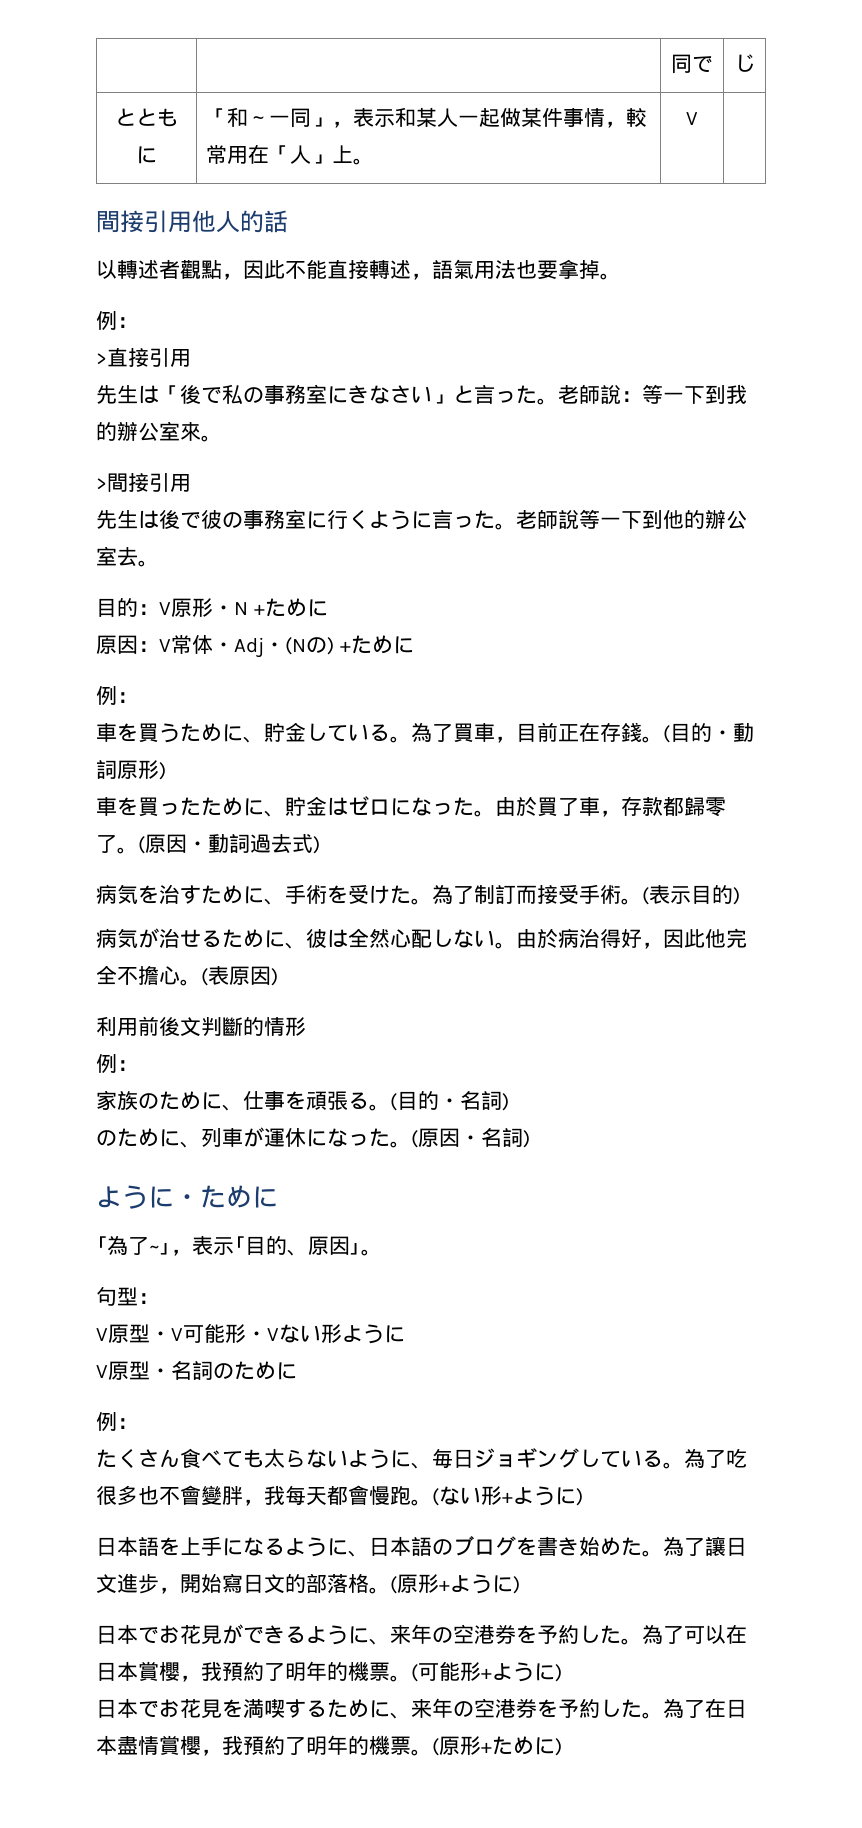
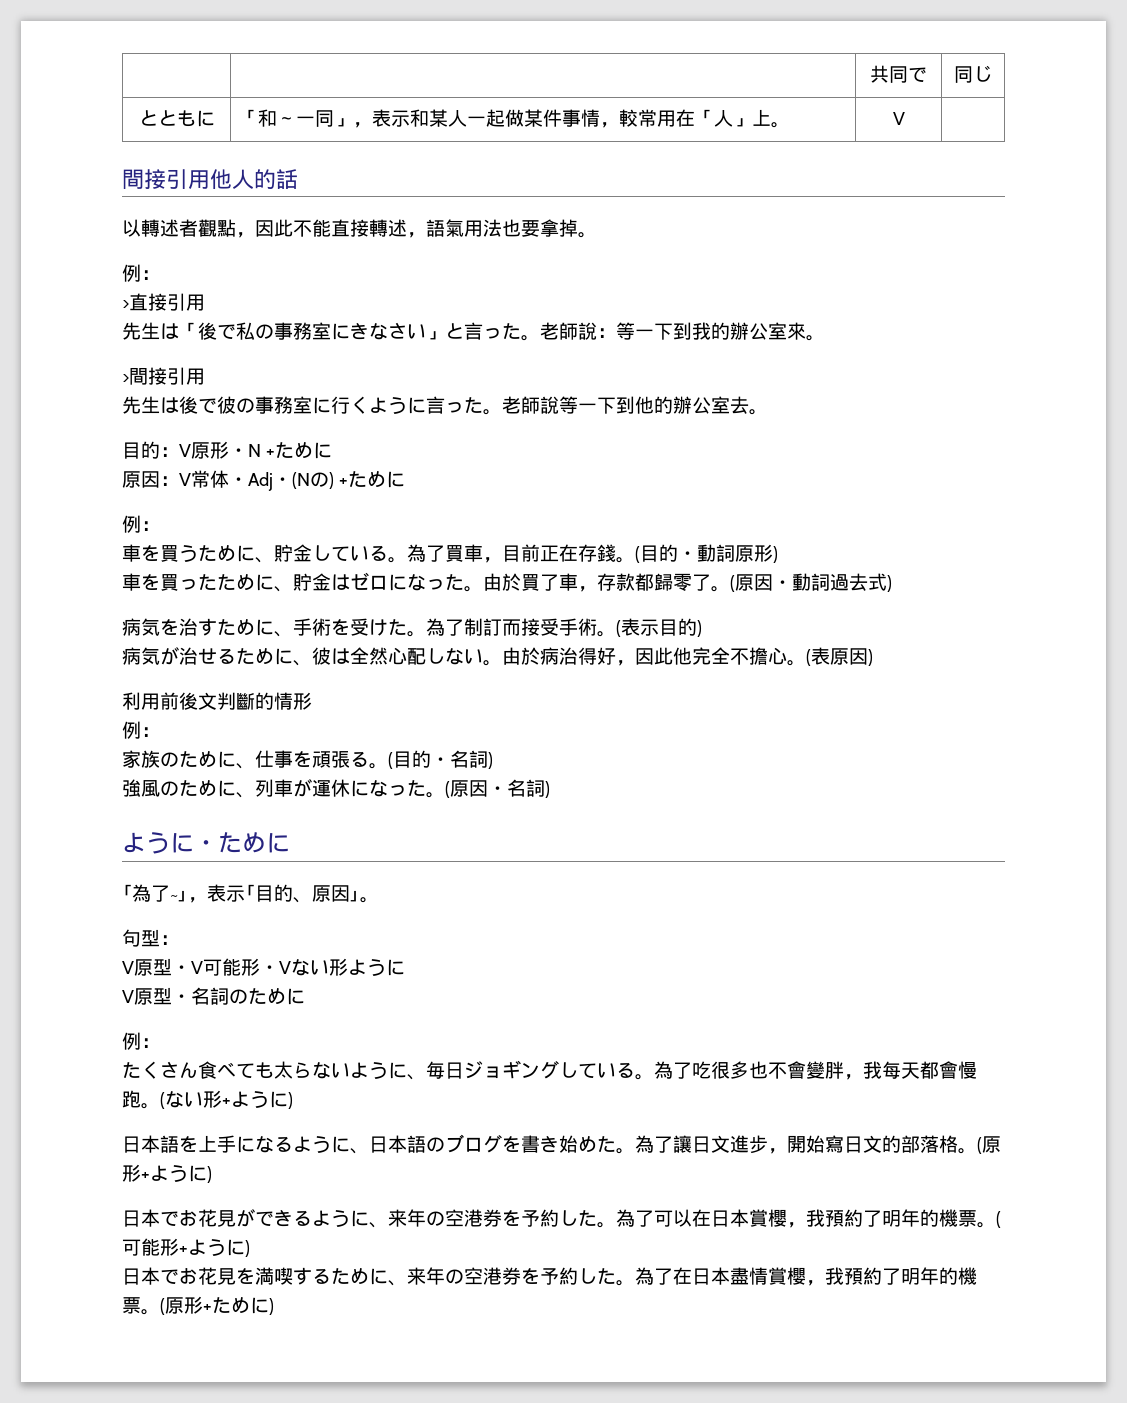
- | | 同で | じ
+ | | 共同で | 同じ
- のために、列車が運休になった。
+ 強風のために、列車が運休になった。

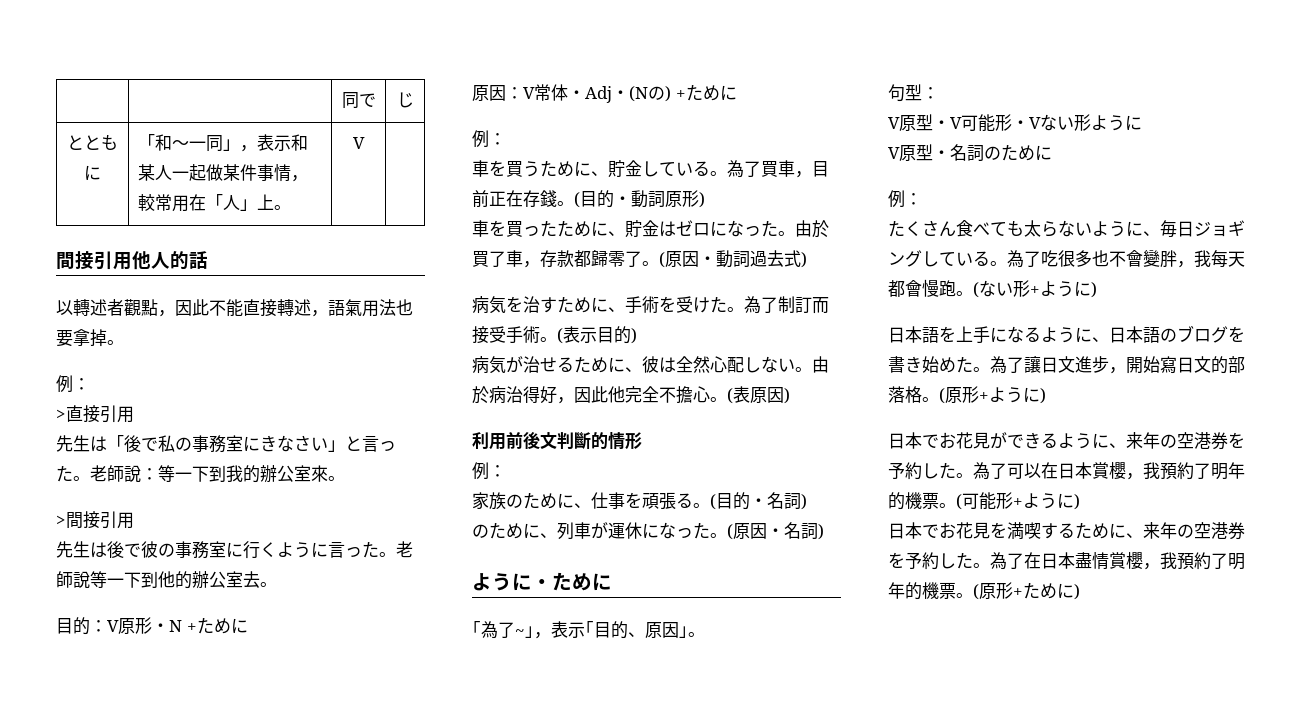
- | | 共同で | 同じ
+ | | 同で | じ
- 強風のために、列車が運休になった。
+ のために、列車が運休になった。

